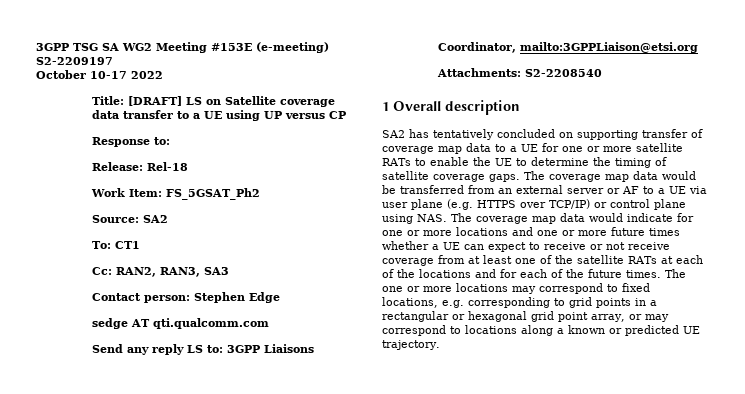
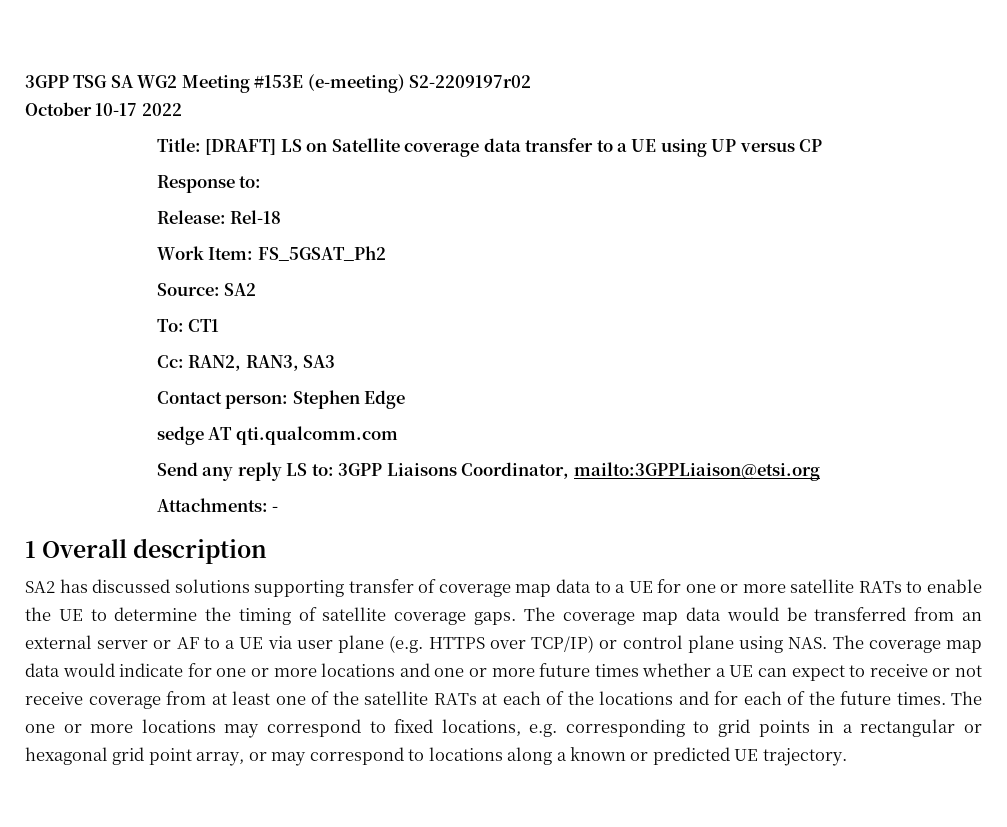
- 3GPP TSG SA WG2 Meeting #153E (e-meeting) S2-2209197
+ 3GPP TSG SA WG2 Meeting #153E (e-meeting) S2-2209197r02
- Attachments: S2-2208540
+ Attachments: -
- SA2 has tentatively concluded on supporting transfer of coverage map data to a UE for one or more satellite RATs to enable the UE to determine the timing of satellite coverage gaps.
+ SA2 has discussed solutions supporting transfer of coverage map data to a UE for one or more satellite RATs to enable the UE to determine the timing of satellite coverage gaps.

